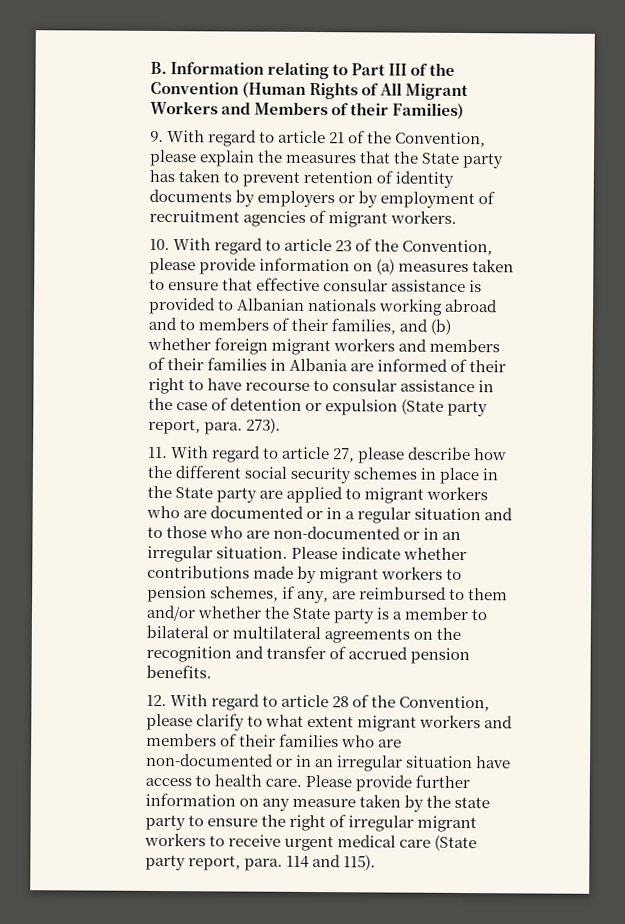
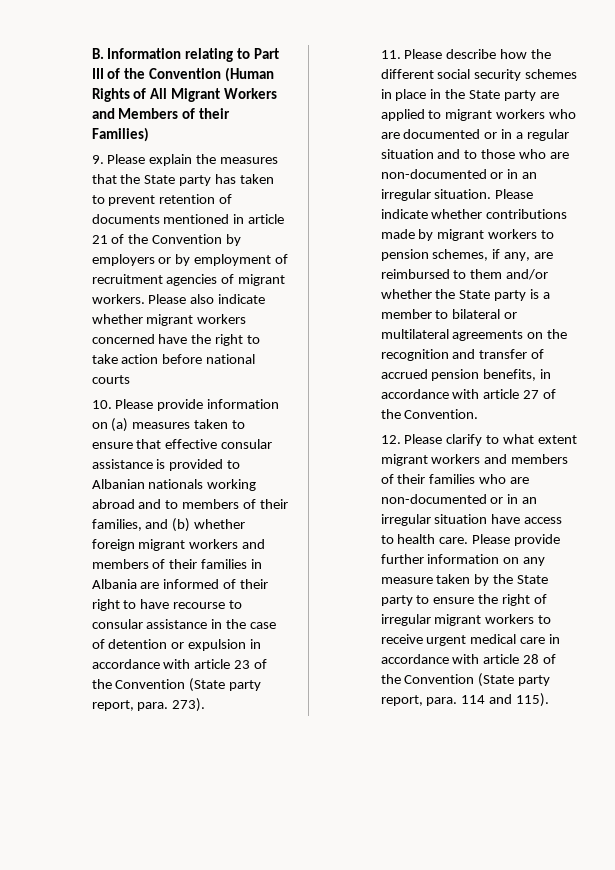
- 9. With regard to article 21 of the Convention, please explain the measures that the State party has taken to prevent retention of identity documents by employers or by employment of recruitment agencies of migrant workers.
- 10. With regard to article 23 of the Convention, please provide information on (a) measures taken to ensure that effective consular assistance is provided to Albanian nationals working abroad and to members of their families, and (b) whether foreign migrant workers and members of their families in Albania are informed of their right to have recourse to consular assistance in the case of detention or expulsion (State party report, para. 273).
+ 9. Please explain the measures that the State party has taken to prevent retention of documents mentioned in article 21 of the Convention by employers or by employment of recruitment agencies of migrant workers. Please also indicate whether migrant workers concerned have the right to take action before national courts
+ 10. Please provide information on (a) measures taken to ensure that effective consular assistance is provided to Albanian nationals working abroad and to members of their families, and (b) whether foreign migrant workers and members of their families in Albania are informed of their right to have recourse to consular assistance in the case of detention or expulsion in accordance with article 23 of the Convention (State party report, para. 273).
- 11. With regard to article 27, please describe how the different social security schemes in place in the State party are applied to migrant workers who are documented or in a regular situation and to those who are non-documented or in an irregular situation.
+ 11. Please describe how the different social security schemes in place in the State party are applied to migrant workers who are documented or in a regular situation and to those who are non-documented or in an irregular situation.
- Please indicate whether contributions made by migrant workers to pension schemes, if any, are reimbursed to them and/or whether the State party is a member to bilateral or multilateral agreements on the recognition and transfer of accrued pension benefits.
- 12. With regard to article 28 of the Convention, please clarify to what extent migrant workers and members of their families who are non-documented or in an irregular situation have access to health care.
+ Please indicate whether contributions made by migrant workers to pension schemes, if any, are reimbursed to them and/or whether the State party is a member to bilateral or multilateral agreements on the recognition and transfer of accrued pension benefits, in accordance with article 27 of the Convention.
+ 12. Please clarify to what extent migrant workers and members of their families who are non-documented or in an irregular situation have access to health care.
- Please provide further information on any measure taken by the state party to ensure the right of irregular migrant workers to receive urgent medical care (State party report, para. 114 and 115).
+ Please provide further information on any measure taken by the State party to ensure the right of irregular migrant workers to receive urgent medical care in accordance with article 28 of the Convention (State party report, para. 114 and 115).

